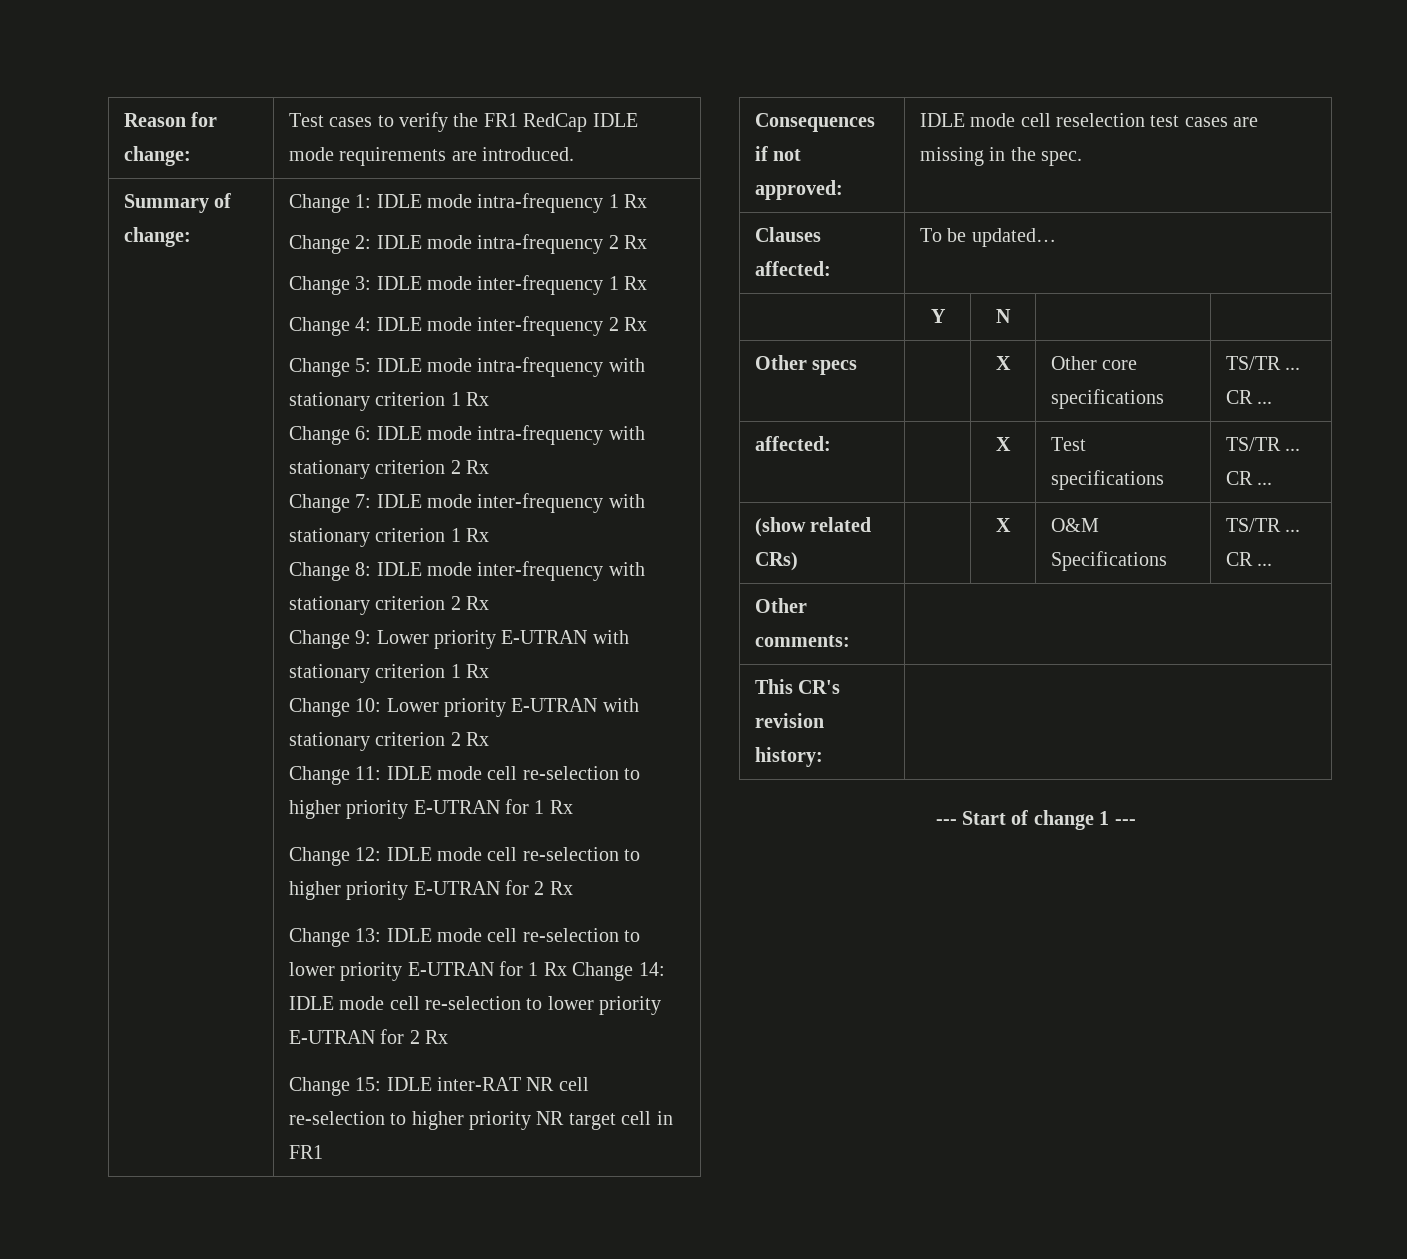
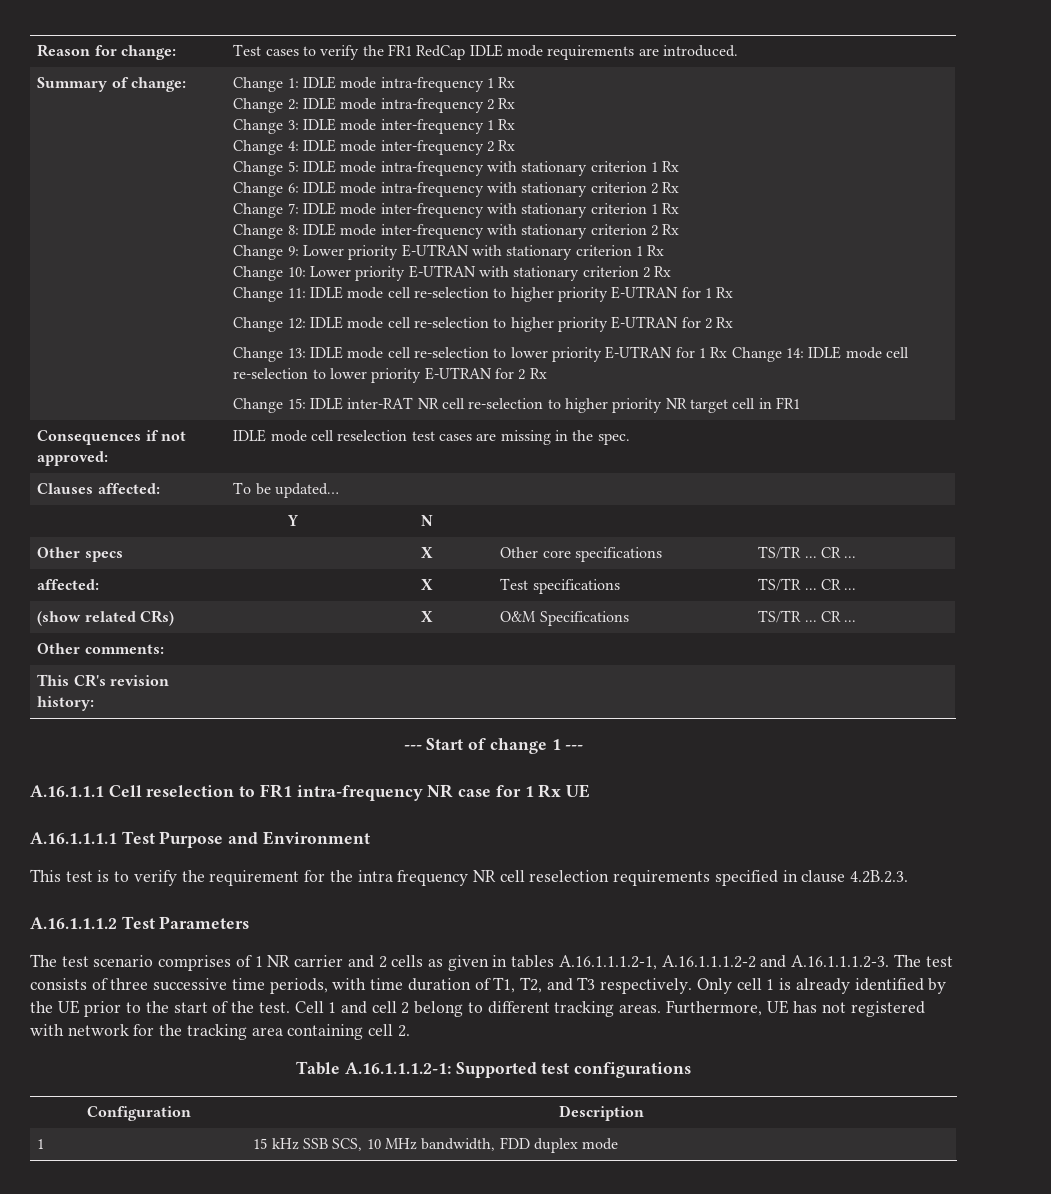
+ A.16.1.1.1 Cell reselection to FR1 intra-frequency NR case for 1 Rx UE
+ A.16.1.1.1.1 Test Purpose and Environment
+ This test is to verify the requirement for the intra frequency NR cell reselection requirements specified in clause 4.2B.2.3.
+ A.16.1.1.1.2 Test Parameters
+ The test scenario comprises of 1 NR carrier and 2 cells as given in tables A.16.1.1.1.2-1, A.16.1.1.1.2-2 and A.16.1.1.1.2-3. The test consists of three successive time periods, with time duration of T1, T2, and T3 respectively. Only cell 1 is already identified by the UE prior to the start of the test. Cell 1 and cell 2 belong to different tracking areas. Furthermore, UE has not registered with network for the tracking area containing cell 2.
+ Table A.16.1.1.1.2-1: Supported test configurations
+ Configuration | Description
+ 1 | 15 kHz SSB SCS, 10 MHz bandwidth, FDD duplex mode

